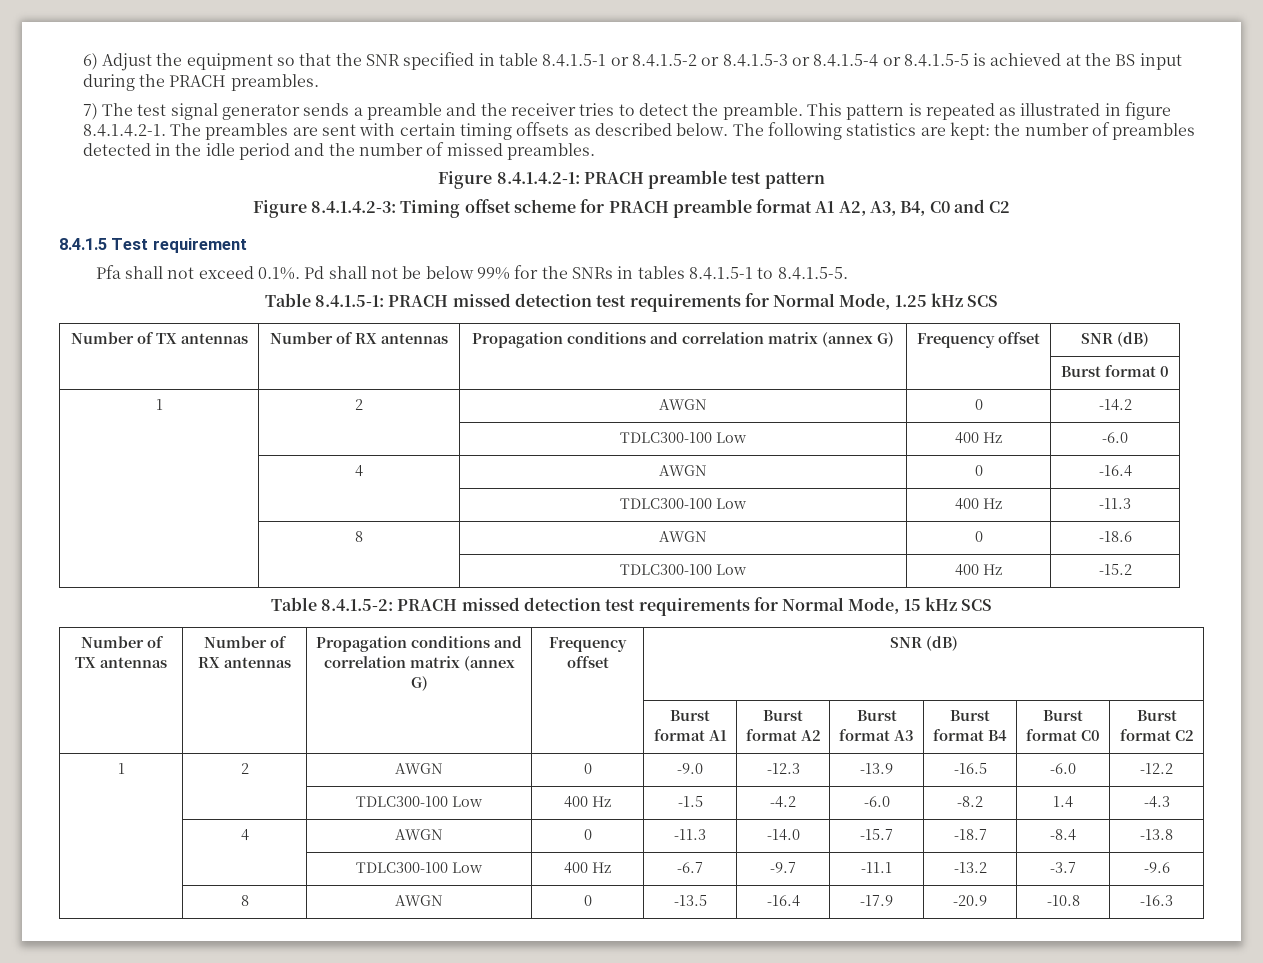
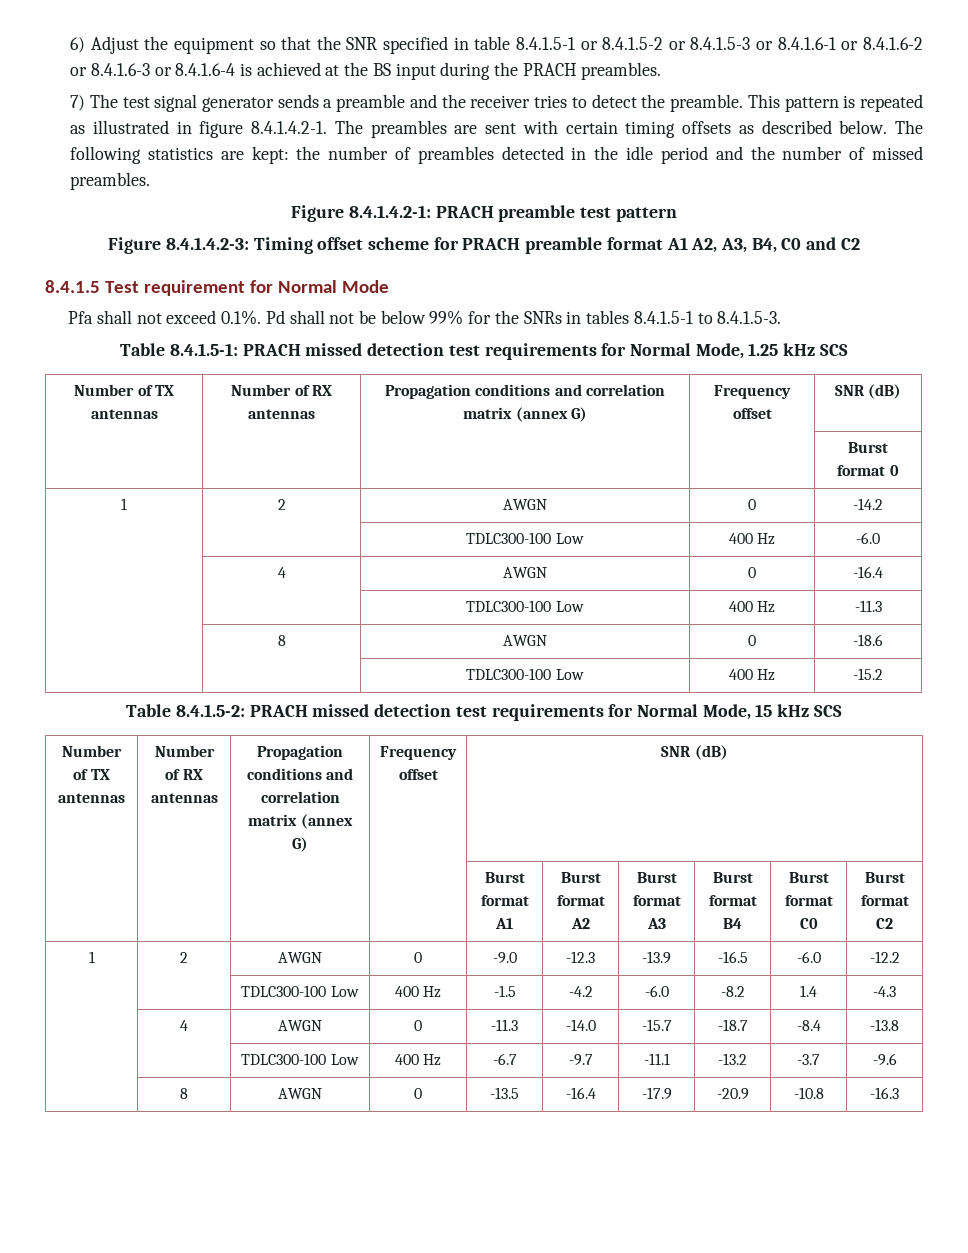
- 6) Adjust the equipment so that the SNR specified in table 8.4.1.5-1 or 8.4.1.5-2 or 8.4.1.5-3 or 8.4.1.5-4 or 8.4.1.5-5 is achieved at the BS input during the PRACH preambles.
+ 6) Adjust the equipment so that the SNR specified in table 8.4.1.5-1 or 8.4.1.5-2 or 8.4.1.5-3 or 8.4.1.6-1 or 8.4.1.6-2 or 8.4.1.6-3 or 8.4.1.6-4 is achieved at the BS input during the PRACH preambles.
- 8.4.1.5 Test requirement
+ 8.4.1.5 Test requirement for Normal Mode
- Pfa shall not exceed 0.1%. Pd shall not be below 99% for the SNRs in tables 8.4.1.5-1 to 8.4.1.5-5.
+ Pfa shall not exceed 0.1%. Pd shall not be below 99% for the SNRs in tables 8.4.1.5-1 to 8.4.1.5-3.

